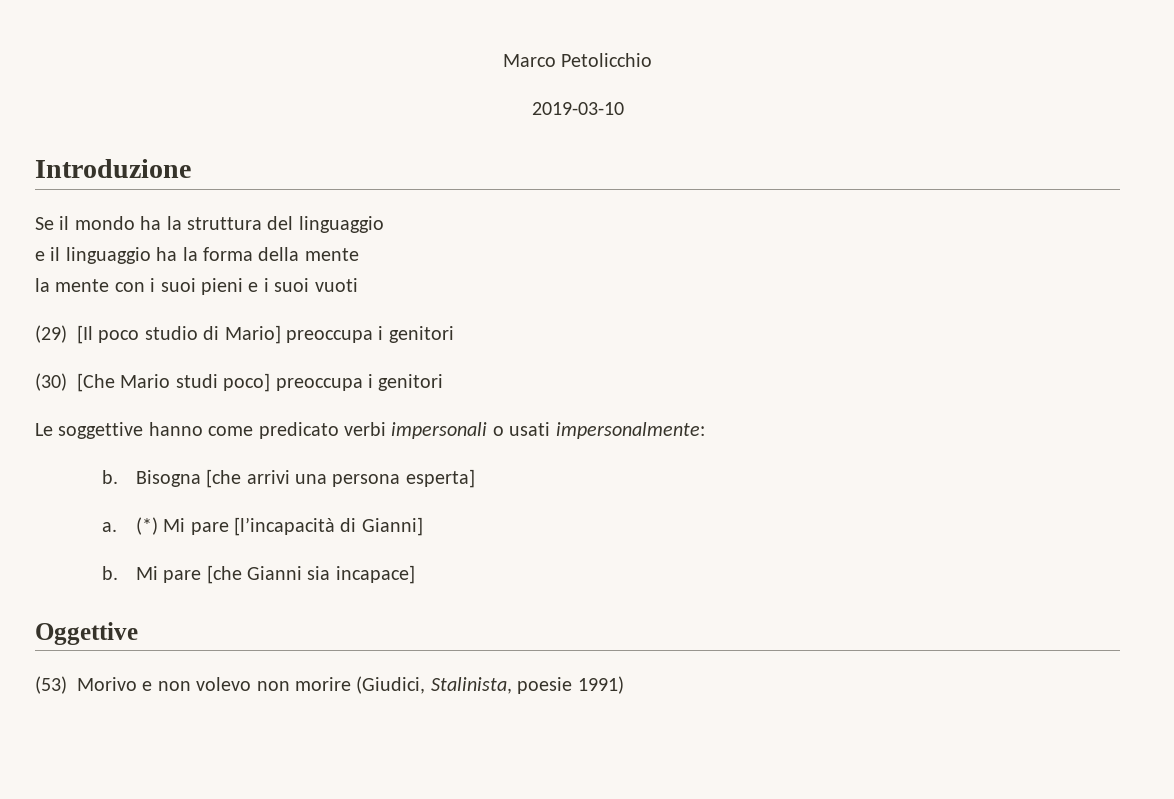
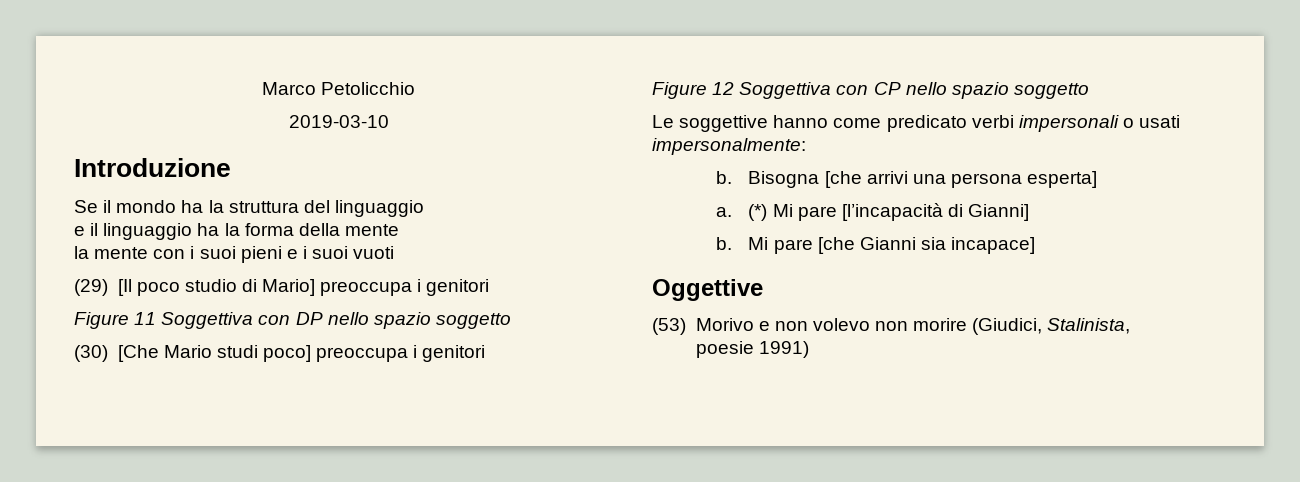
+ Figure 11 Soggettiva con DP nello spazio soggetto
+ Figure 12 Soggettiva con CP nello spazio soggetto

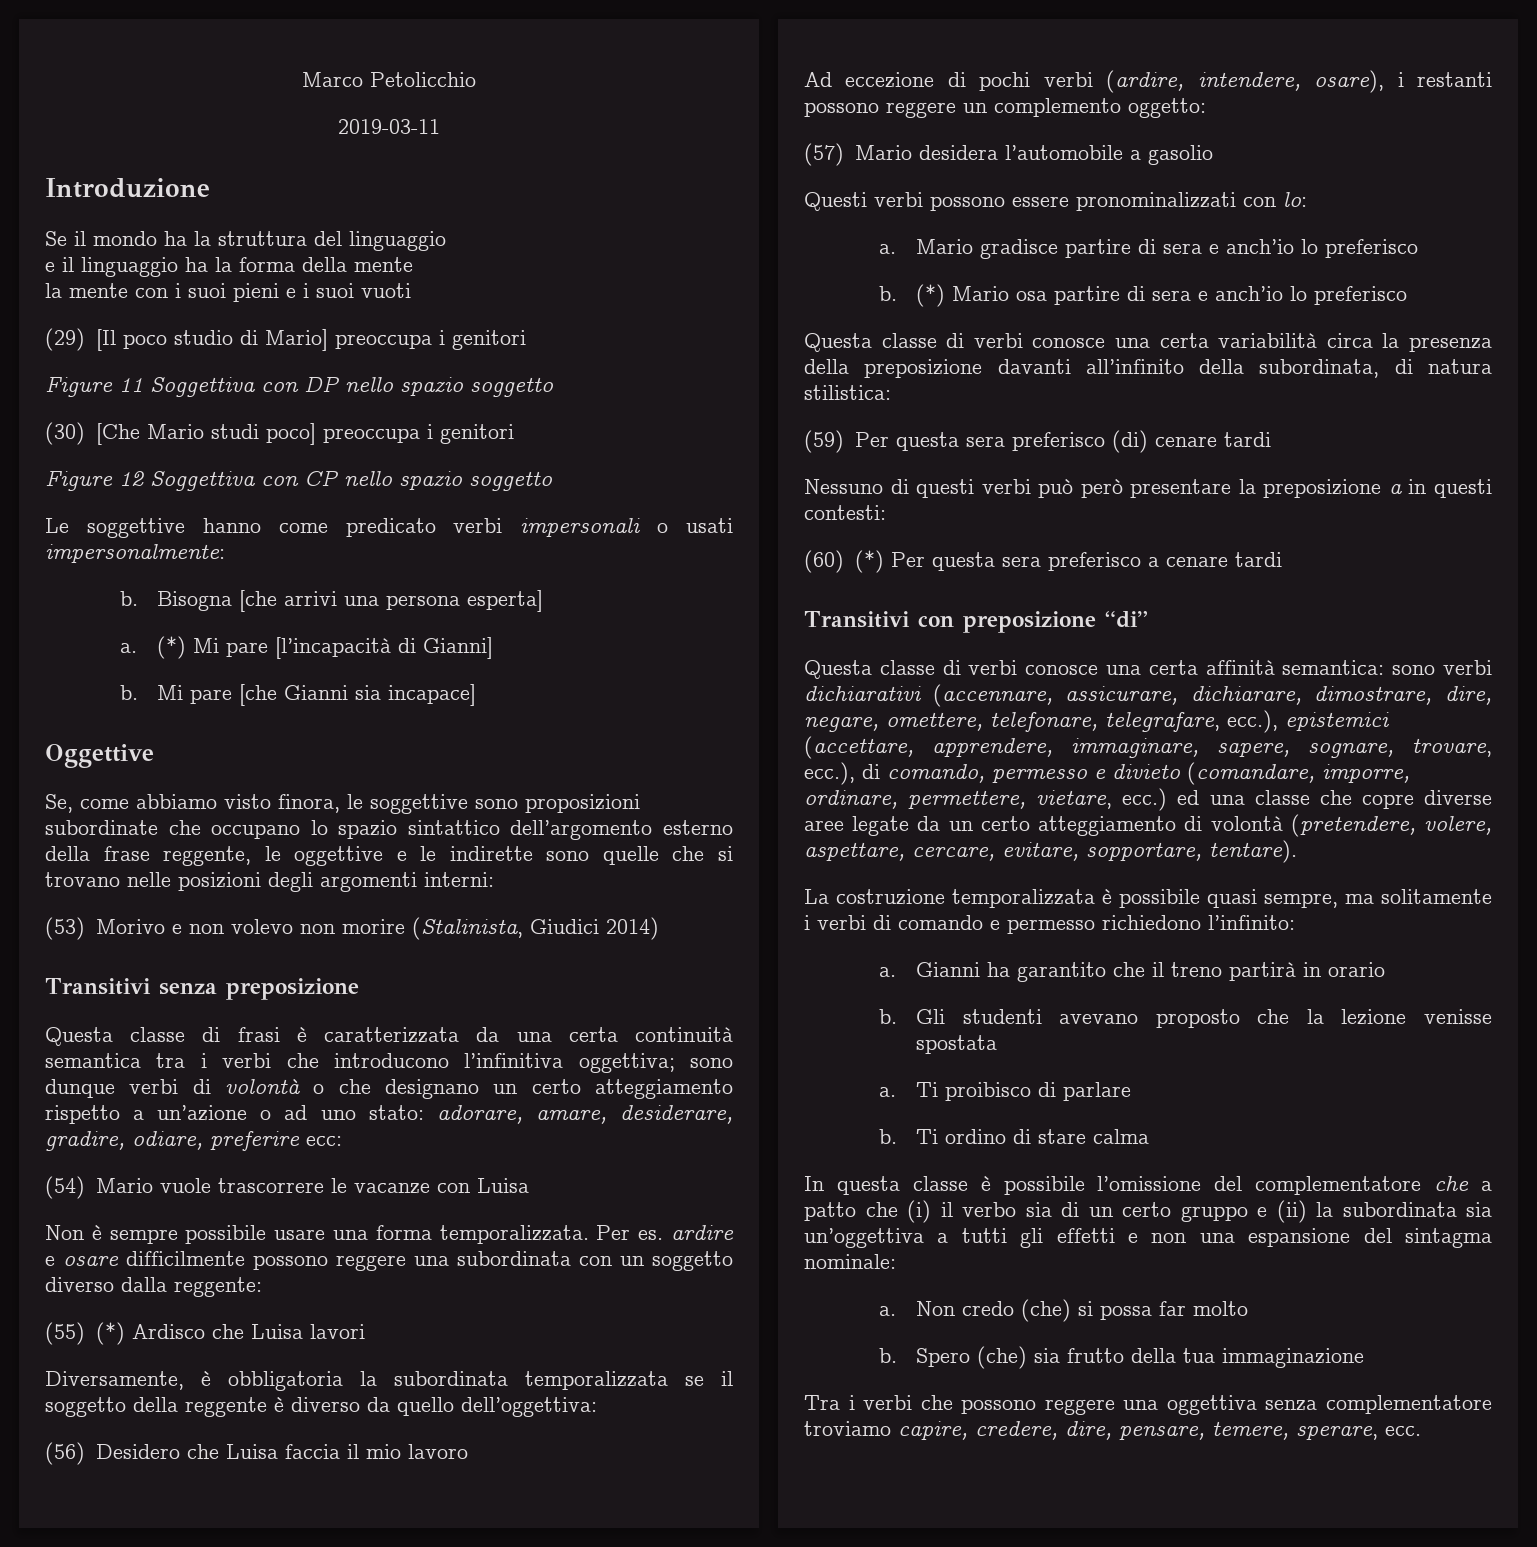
- 2019-03-10
+ 2019-03-11
+ Se, come abbiamo visto finora, le soggettive sono proposizioni subordinate che occupano lo spazio sintattico dell’argomento esterno della frase reggente, le oggettive e le indirette sono quelle che si trovano nelle posizioni degli argomenti interni:
- (53) Morivo e non volevo non morire (Giudici, Stalinista, poesie 1991)
+ (53) Morivo e non volevo non morire (Stalinista, Giudici 2014)
+ Transitivi senza preposizione
+ Questa classe di frasi è caratterizzata da una certa continuità semantica tra i verbi che introducono l’infinitiva oggettiva; sono dunque verbi di volontà o che designano un certo atteggiamento rispetto a un’azione o ad uno stato: adorare, amare, desiderare, gradire, odiare, preferire ecc:
+ (54) Mario vuole trascorrere le vacanze con Luisa
+ Non è sempre possibile usare una forma temporalizzata. Per es. ardire e osare difficilmente possono reggere una subordinata con un soggetto diverso dalla reggente:
+ (55) (*) Ardisco che Luisa lavori
+ Diversamente, è obbligatoria la subordinata temporalizzata se il soggetto della reggente è diverso da quello dell’oggettiva:
+ (56) Desidero che Luisa faccia il mio lavoro
+ Ad eccezione di pochi verbi (ardire, intendere, osare), i restanti possono reggere un complemento oggetto:
+ (57) Mario desidera l’automobile a gasolio
+ Questi verbi possono essere pronominalizzati con lo:
+ a. Mario gradisce partire di sera e anch’io lo preferisco
+ b. (*) Mario osa partire di sera e anch’io lo preferisco
+ Questa classe di verbi conosce una certa variabilità circa la presenza della preposizione davanti all’infinito della subordinata, di natura stilistica:
+ (59) Per questa sera preferisco (di) cenare tardi
+ Nessuno di questi verbi può però presentare la preposizione a in questi contesti:
+ (60) (*) Per questa sera preferisco a cenare tardi
+ Transitivi con preposizione “di”
+ Questa classe di verbi conosce una certa affinità semantica: sono verbi dichiarativi (accennare, assicurare, dichiarare, dimostrare, dire, negare, omettere, telefonare, telegrafare, ecc.), epistemici (accettare, apprendere, immaginare, sapere, sognare, trovare, ecc.), di comando, permesso e divieto (comandare, imporre, ordinare, permettere, vietare, ecc.) ed una classe che copre diverse aree legate da un certo atteggiamento di volontà (pretendere, volere, aspettare, cercare, evitare, sopportare, tentare).
+ La costruzione temporalizzata è possibile quasi sempre, ma solitamente i verbi di comando e permesso richiedono l’infinito:
+ a. Gianni ha garantito che il treno partirà in orario
+ b. Gli studenti avevano proposto che la lezione venisse spostata
+ a. Ti proibisco di parlare
+ b. Ti ordino di stare calma
+ In questa classe è possibile l’omissione del complementatore che a patto che (i) il verbo sia di un certo gruppo e (ii) la subordinata sia un’oggettiva a tutti gli effetti e non una espansione del sintagma nominale:
+ a. Non credo (che) si possa far molto
+ b. Spero (che) sia frutto della tua immaginazione
+ Tra i verbi che possono reggere una oggettiva senza complementatore troviamo capire, credere, dire, pensare, temere, sperare, ecc.

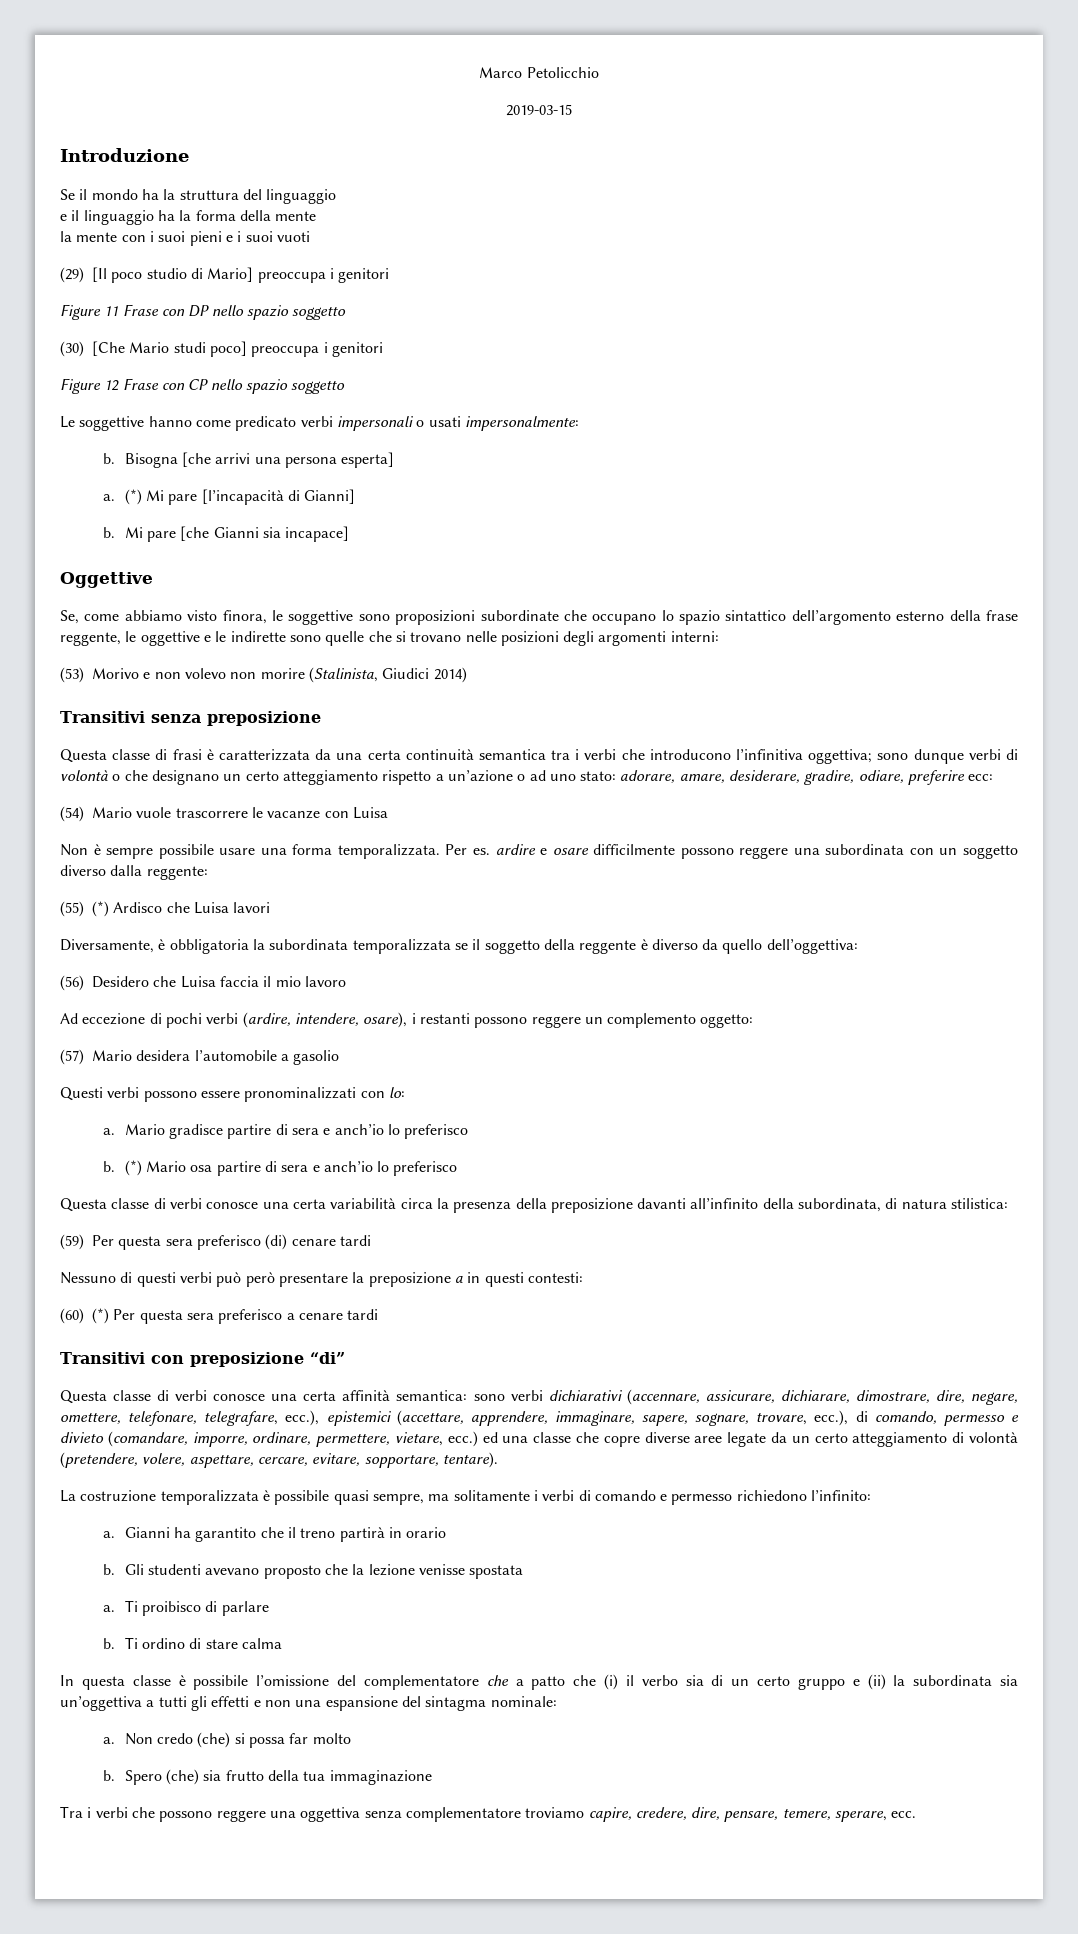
- 2019-03-11
+ 2019-03-15
- Figure 11 Soggettiva con DP nello spazio soggetto
+ Figure 11 Frase con DP nello spazio soggetto
- Figure 12 Soggettiva con CP nello spazio soggetto
+ Figure 12 Frase con CP nello spazio soggetto

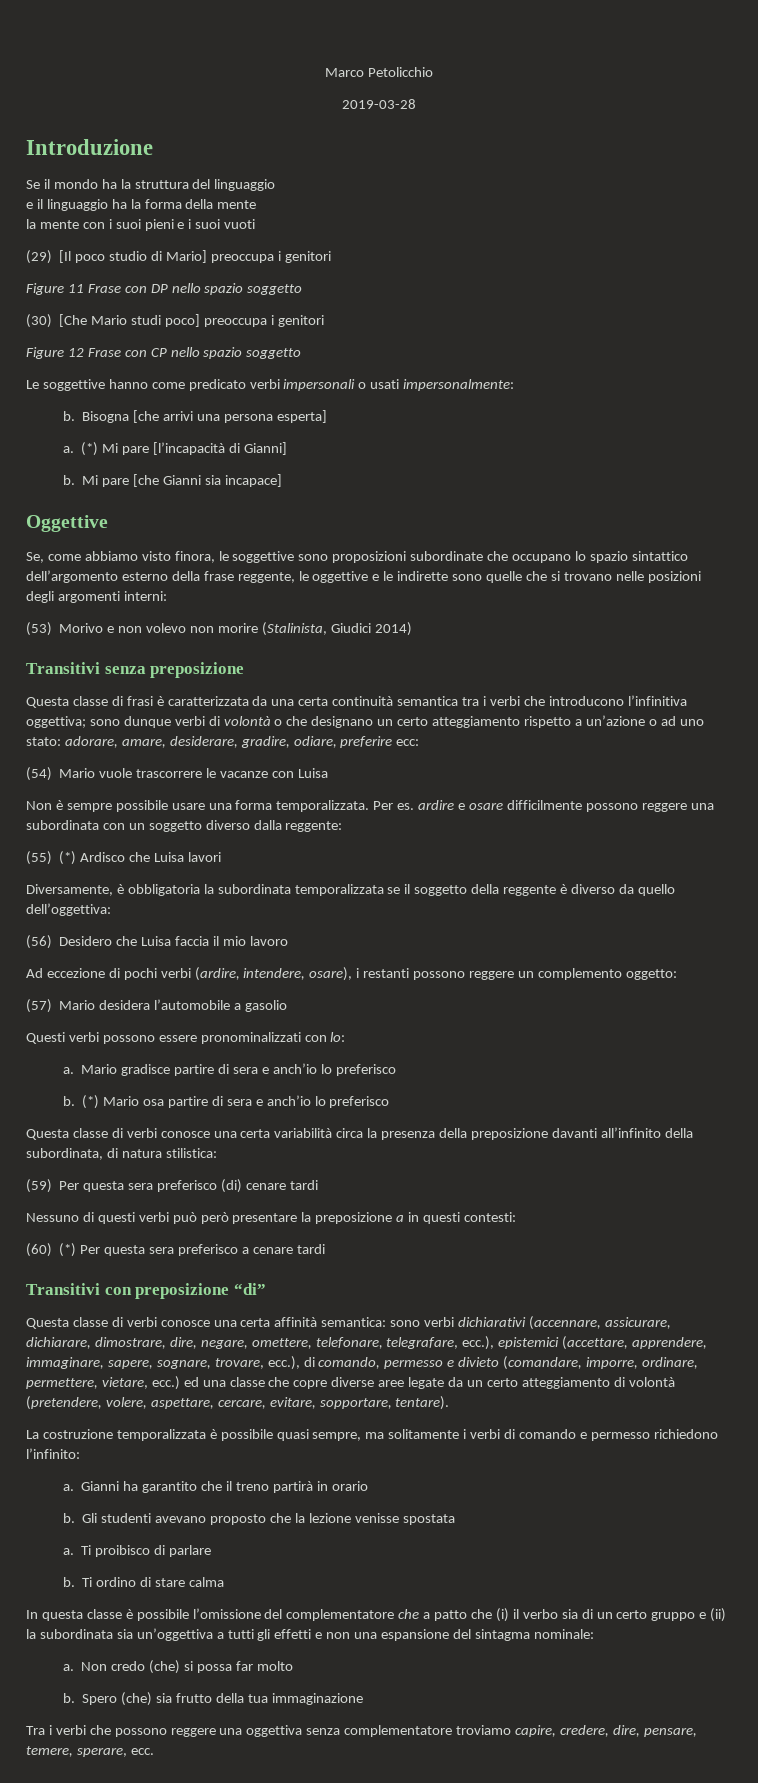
- 2019-03-15
+ 2019-03-28

